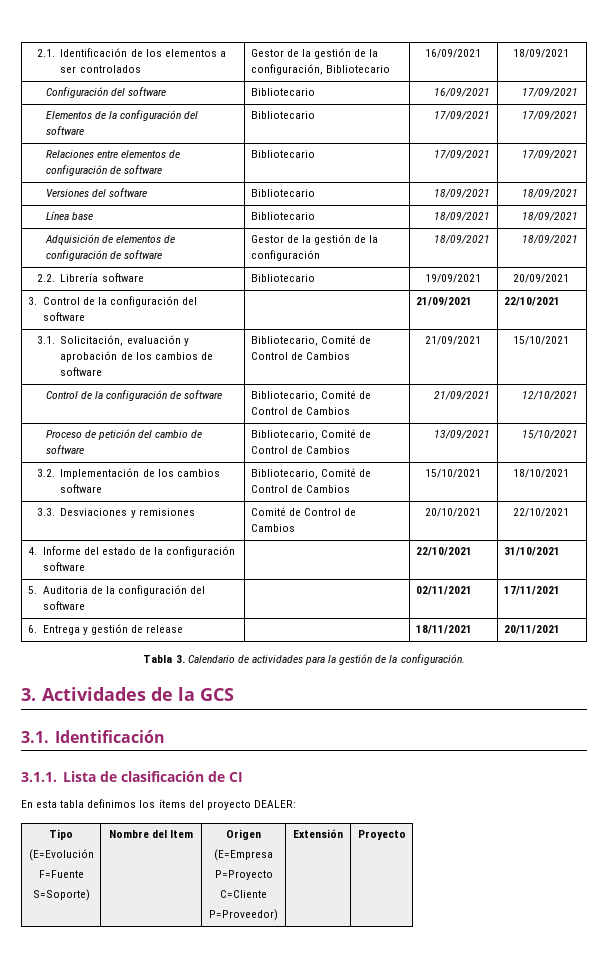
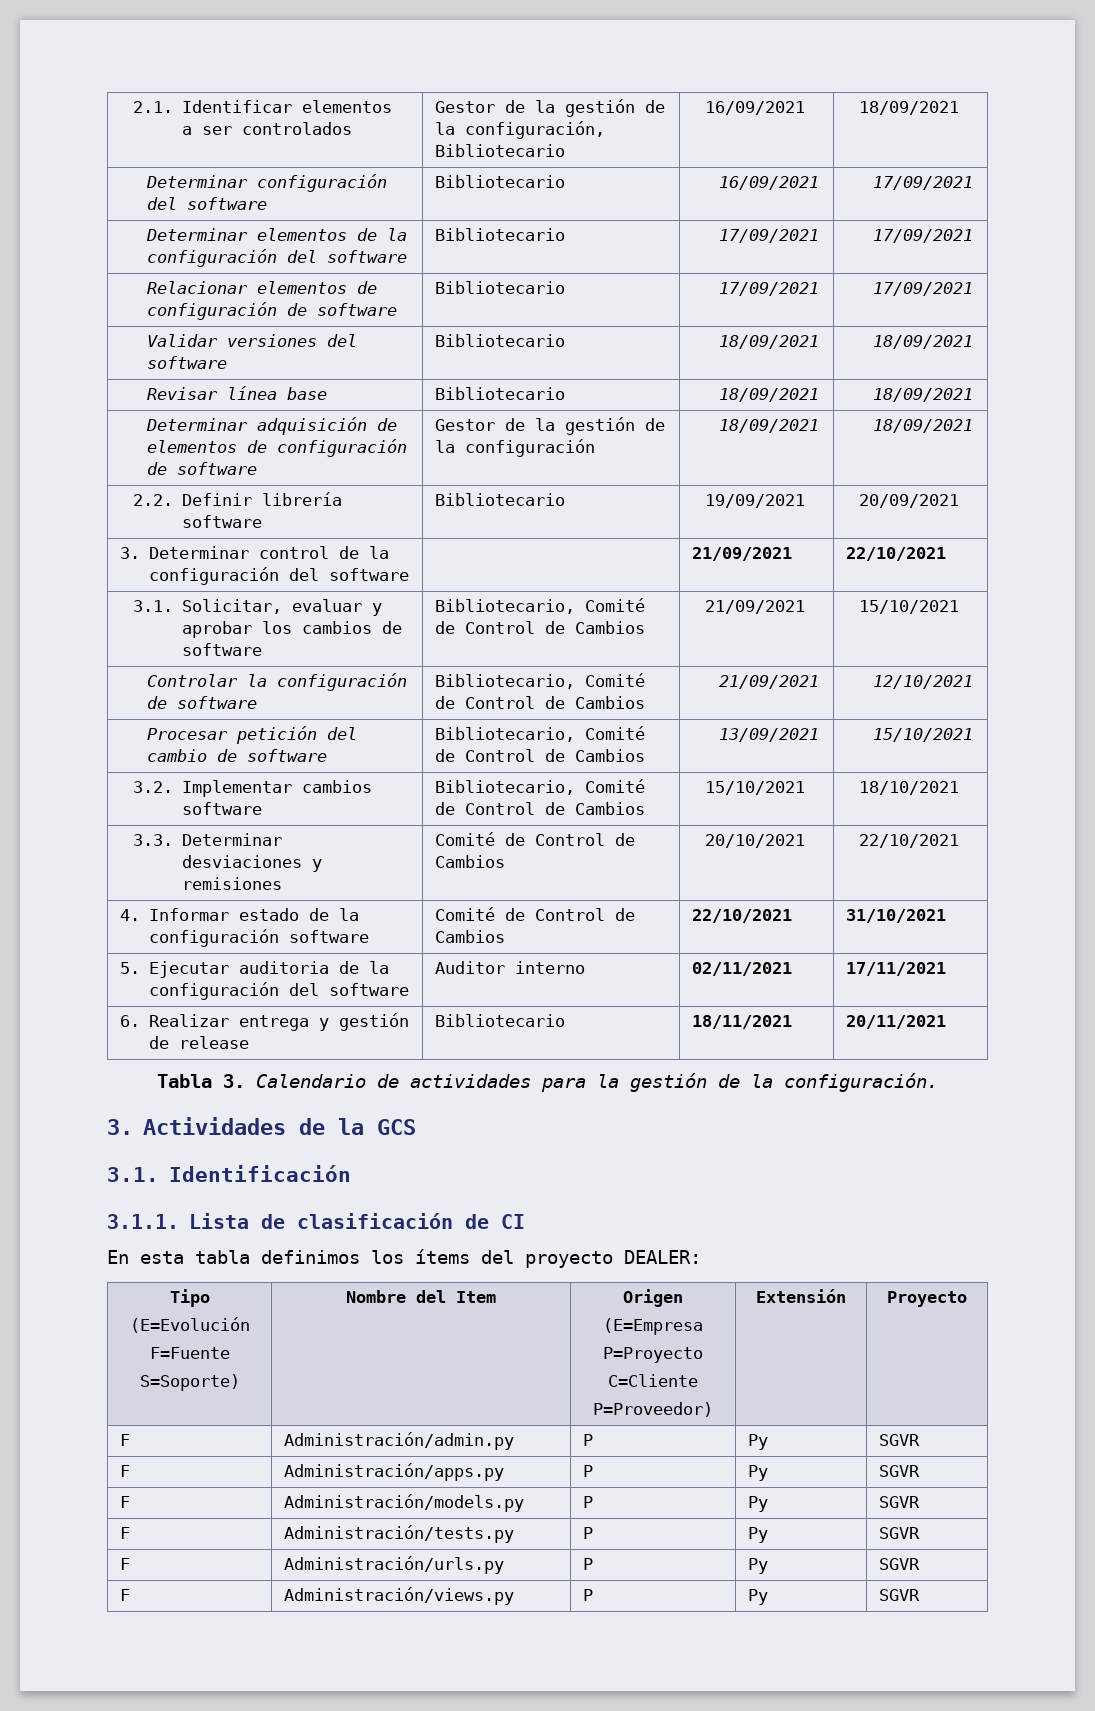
- 2.1. Identificación de los elementos a ser controlados | Gestor de la gestión de la configuración, Bibliotecario | 16/09/2021 | 18/09/2021
+ 2.1. Identificar elementos a ser controlados | Gestor de la gestión de la configuración, Bibliotecario | 16/09/2021 | 18/09/2021
- Configuración del software | Bibliotecario | 16/09/2021 | 17/09/2021
+ Determinar configuración del software | Bibliotecario | 16/09/2021 | 17/09/2021
- Elementos de la configuración del software | Bibliotecario | 17/09/2021 | 17/09/2021
+ Determinar elementos de la configuración del software | Bibliotecario | 17/09/2021 | 17/09/2021
- Relaciones entre elementos de configuración de software | Bibliotecario | 17/09/2021 | 17/09/2021
+ Relacionar elementos de configuración de software | Bibliotecario | 17/09/2021 | 17/09/2021
- Versiones del software | Bibliotecario | 18/09/2021 | 18/09/2021
+ Validar versiones del software | Bibliotecario | 18/09/2021 | 18/09/2021
- Línea base | Bibliotecario | 18/09/2021 | 18/09/2021
+ Revisar línea base | Bibliotecario | 18/09/2021 | 18/09/2021
- Adquisición de elementos de configuración de software | Gestor de la gestión de la configuración | 18/09/2021 | 18/09/2021
+ Determinar adquisición de elementos de configuración de software | Gestor de la gestión de la configuración | 18/09/2021 | 18/09/2021
- 2.2. Librería software | Bibliotecario | 19/09/2021 | 20/09/2021
+ 2.2. Definir librería software | Bibliotecario | 19/09/2021 | 20/09/2021
- 3. Control de la configuración del software | | 21/09/2021 | 22/10/2021
+ 3. Determinar control de la configuración del software | | 21/09/2021 | 22/10/2021
- 3.1. Solicitación, evaluación y aprobación de los cambios de software | Bibliotecario, Comité de Control de Cambios | 21/09/2021 | 15/10/2021
+ 3.1. Solicitar, evaluar y aprobar los cambios de software | Bibliotecario, Comité de Control de Cambios | 21/09/2021 | 15/10/2021
- Control de la configuración de software | Bibliotecario, Comité de Control de Cambios | 21/09/2021 | 12/10/2021
+ Controlar la configuración de software | Bibliotecario, Comité de Control de Cambios | 21/09/2021 | 12/10/2021
- Proceso de petición del cambio de software | Bibliotecario, Comité de Control de Cambios | 13/09/2021 | 15/10/2021
+ Procesar petición del cambio de software | Bibliotecario, Comité de Control de Cambios | 13/09/2021 | 15/10/2021
- 3.2. Implementación de los cambios software | Bibliotecario, Comité de Control de Cambios | 15/10/2021 | 18/10/2021
+ 3.2. Implementar cambios software | Bibliotecario, Comité de Control de Cambios | 15/10/2021 | 18/10/2021
- 3.3. Desviaciones y remisiones | Comité de Control de Cambios | 20/10/2021 | 22/10/2021
+ 3.3. Determinar desviaciones y remisiones | Comité de Control de Cambios | 20/10/2021 | 22/10/2021
- 4. Informe del estado de la configuración software | | 22/10/2021 | 31/10/2021
+ 4. Informar estado de la configuración software | Comité de Control de Cambios | 22/10/2021 | 31/10/2021
- 5. Auditoria de la configuración del software | | 02/11/2021 | 17/11/2021
+ 5. Ejecutar auditoria de la configuración del software | Auditor interno | 02/11/2021 | 17/11/2021
- 6. Entrega y gestión de release | | 18/11/2021 | 20/11/2021
+ 6. Realizar entrega y gestión de release | Bibliotecario | 18/11/2021 | 20/11/2021
+ F | Administración/admin.py | P | Py | SGVR
+ F | Administración/apps.py | P | Py | SGVR
+ F | Administración/models.py | P | Py | SGVR
+ F | Administración/tests.py | P | Py | SGVR
+ F | Administración/urls.py | P | Py | SGVR
+ F | Administración/views.py | P | Py | SGVR

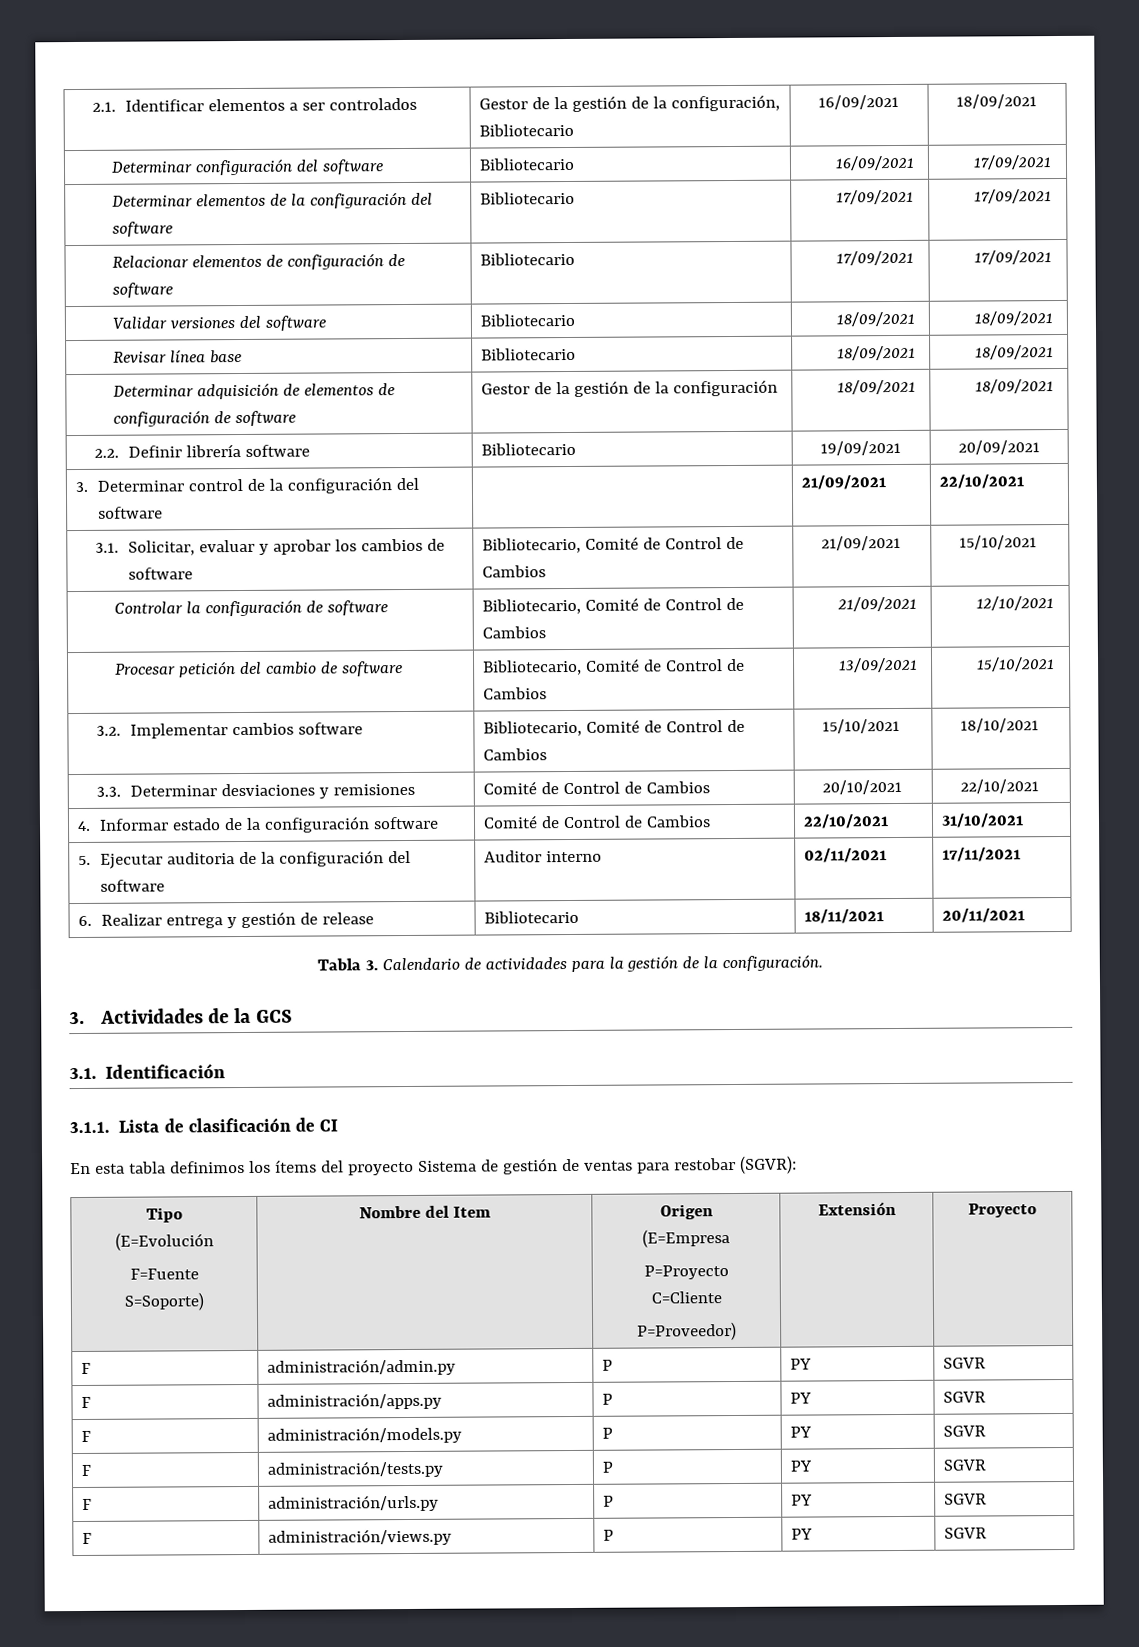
- En esta tabla definimos los ítems del proyecto DEALER:
+ En esta tabla definimos los ítems del proyecto Sistema de gestión de ventas para restobar (SGVR):
- F | Administración/admin.py | P | Py | SGVR
- F | Administración/apps.py | P | Py | SGVR
- F | Administración/models.py | P | Py | SGVR
- F | Administración/tests.py | P | Py | SGVR
- F | Administración/urls.py | P | Py | SGVR
- F | Administración/views.py | P | Py | SGVR
+ F | administración/admin.py | P | PY | SGVR
+ F | administración/apps.py | P | PY | SGVR
+ F | administración/models.py | P | PY | SGVR
+ F | administración/tests.py | P | PY | SGVR
+ F | administración/urls.py | P | PY | SGVR
+ F | administración/views.py | P | PY | SGVR

